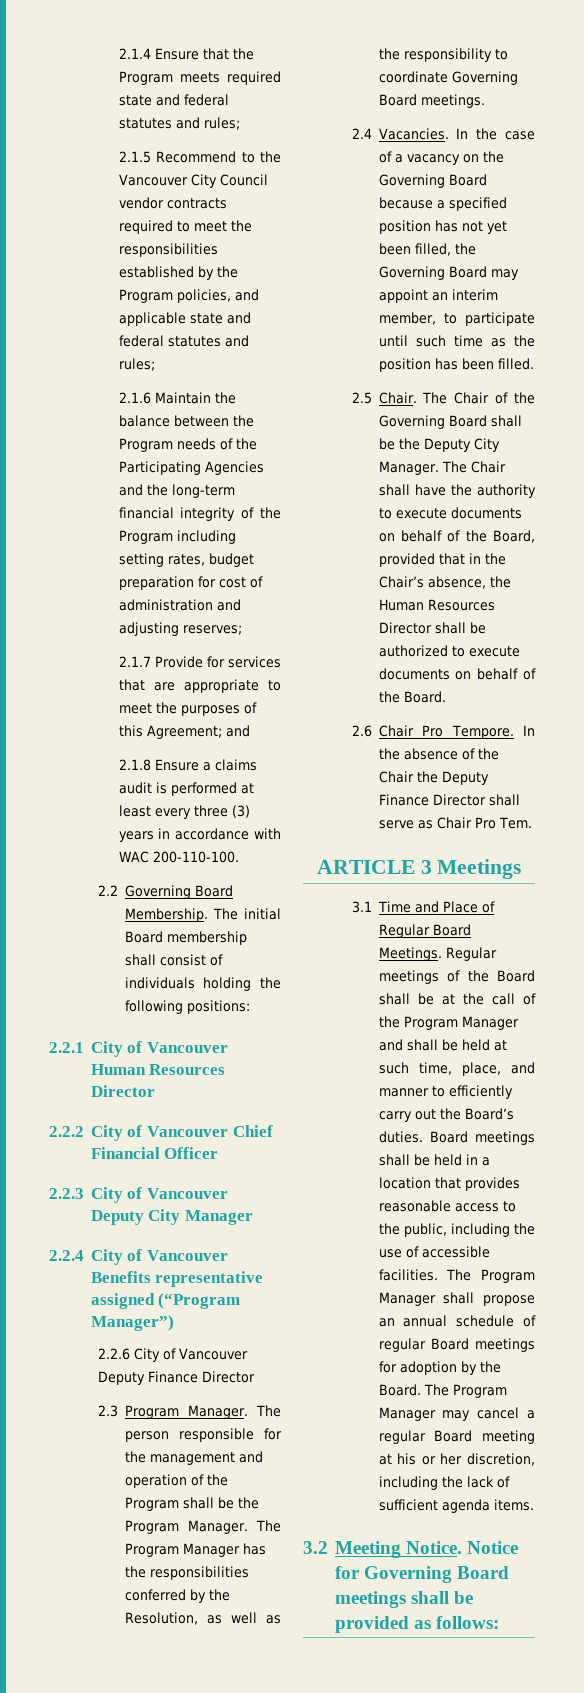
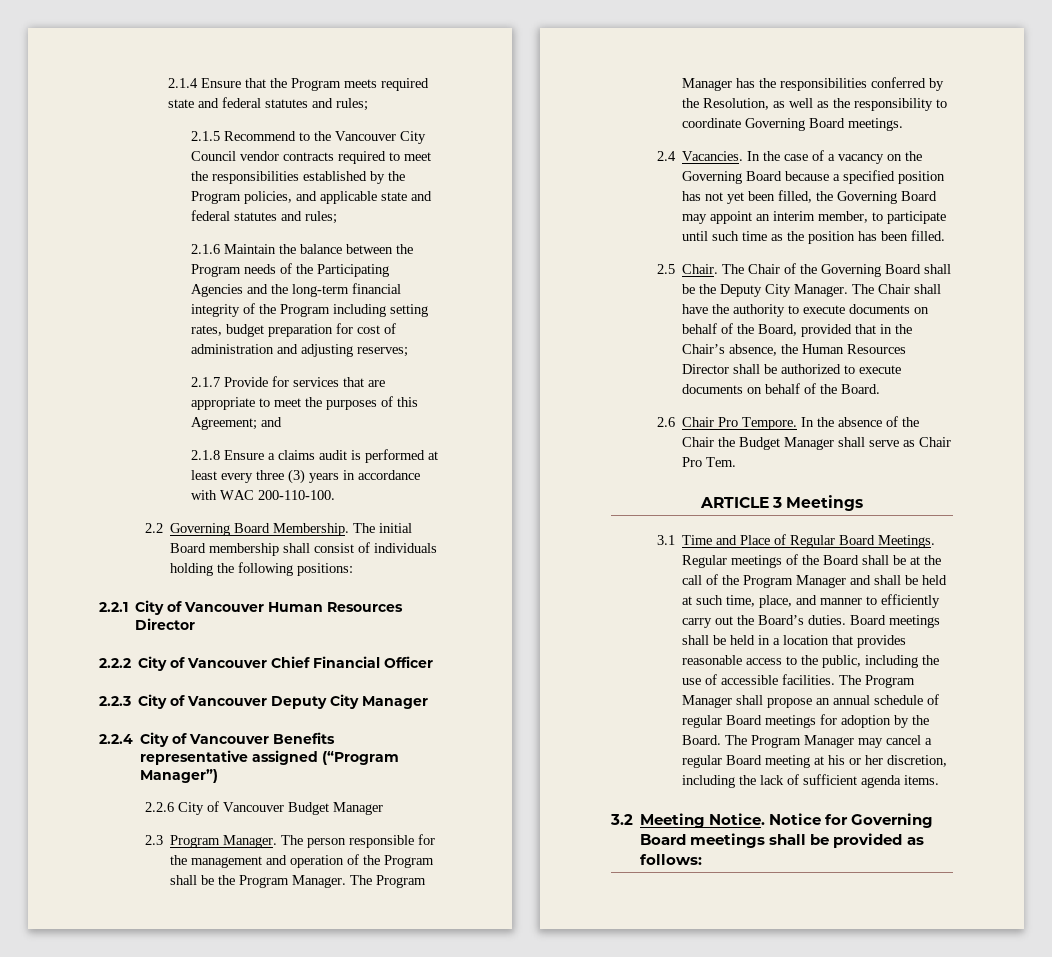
- 2.2.6 City of Vancouver Deputy Finance Director
+ 2.2.6 City of Vancouver Budget Manager
- In the absence of the Chair the Deputy Finance Director shall serve as Chair Pro Tem.
+ In the absence of the Chair the Budget Manager shall serve as Chair Pro Tem.

